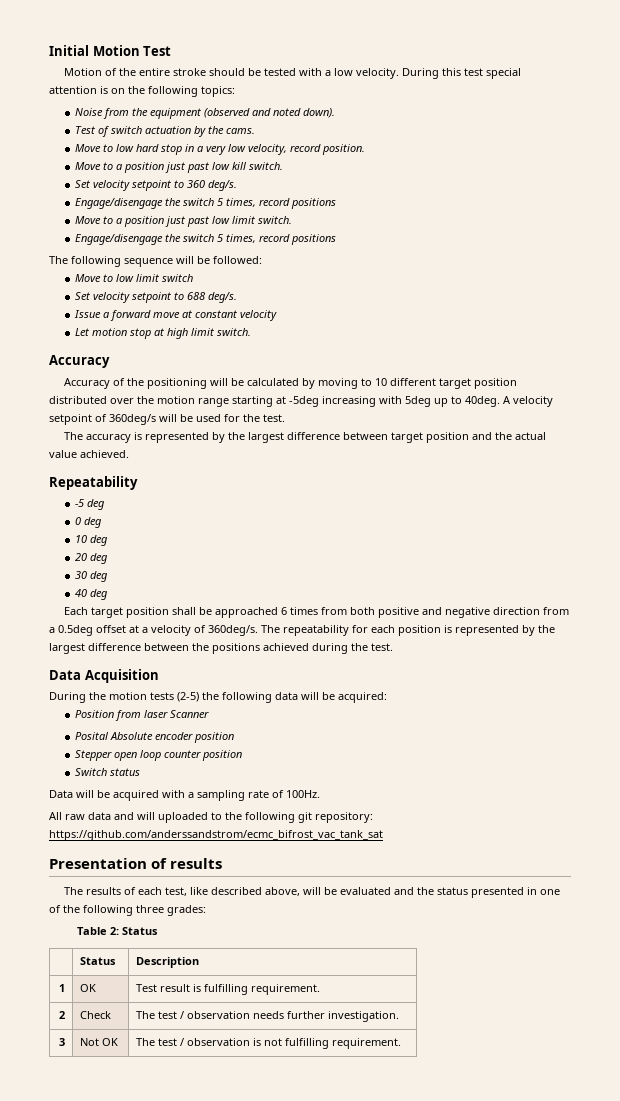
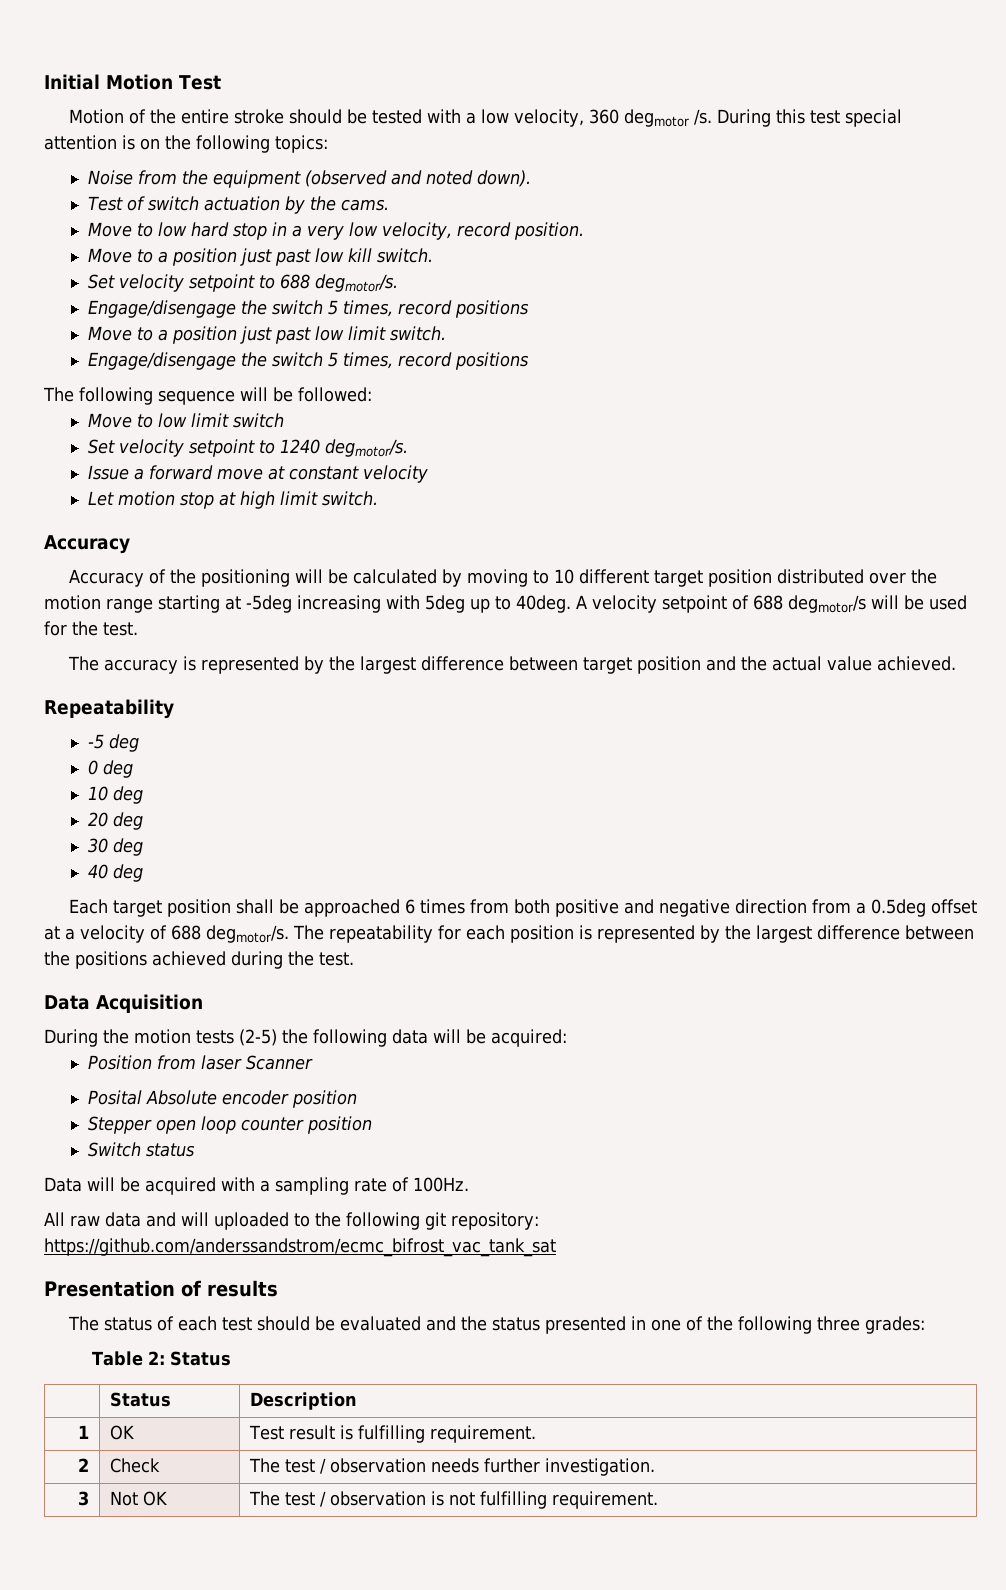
- Motion of the entire stroke should be tested with a low velocity.
+ Motion of the entire stroke should be tested with a low velocity, 360 degmotor /s.
- Set velocity setpoint to 360 deg/s.
+ Set velocity setpoint to 688 degmotor/s.
- Set velocity setpoint to 688 deg/s.
+ Set velocity setpoint to 1240 degmotor/s.
- A velocity setpoint of 360deg/s will be used for the test.
+ A velocity setpoint of 688 degmotor/s will be used for the test.
- Each target position shall be approached 6 times from both positive and negative direction from a 0.5deg offset at a velocity of 360deg/s.
+ Each target position shall be approached 6 times from both positive and negative direction from a 0.5deg offset at a velocity of 688 degmotor/s.
- The results of each test, like described above, will be evaluated and the status presented in one of the following three grades:
+ The status of each test should be evaluated and the status presented in one of the following three grades:

